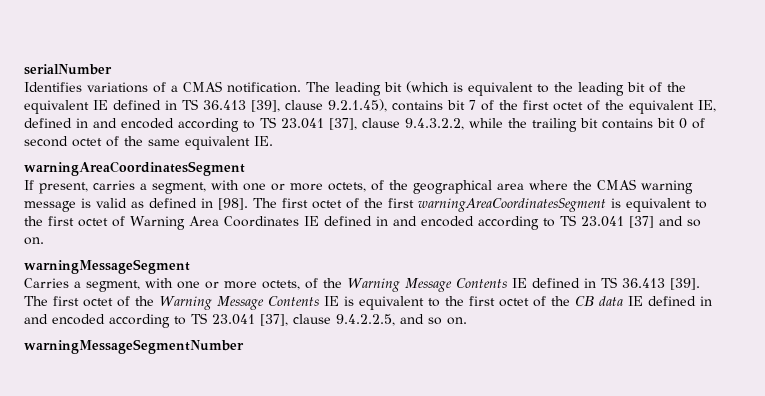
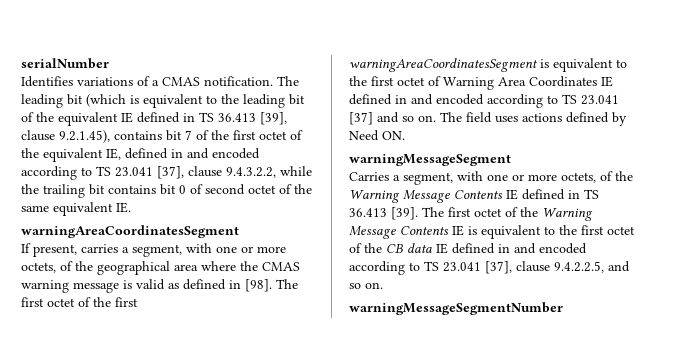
+ The field uses actions defined by Need ON.

